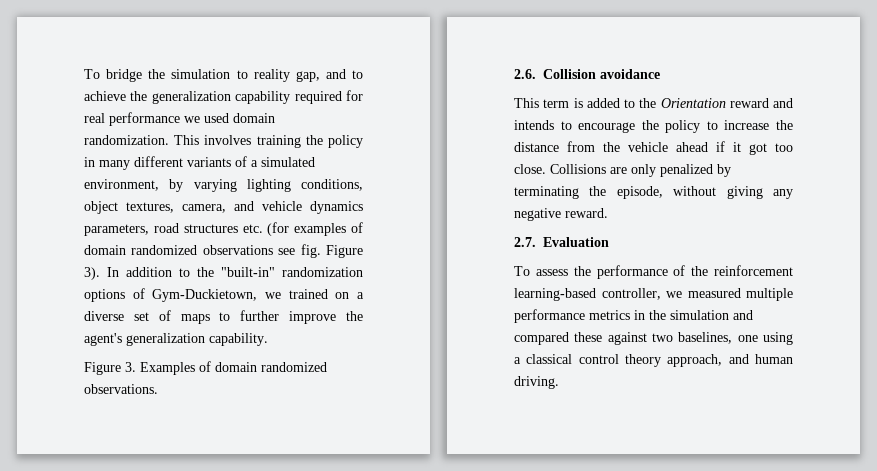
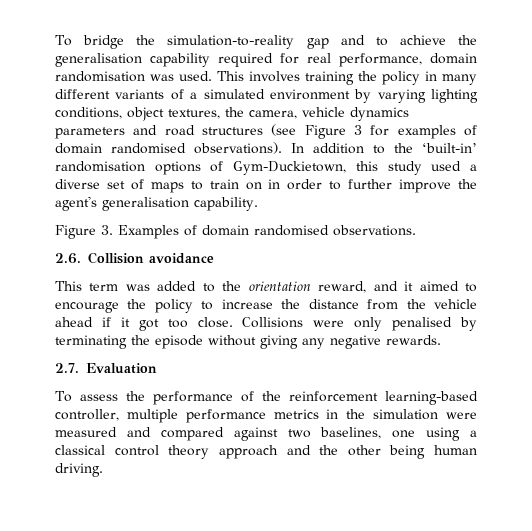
- To bridge the simulation to reality gap, and to achieve the generalization capability required for real performance we used domain randomization.
+ To bridge the simulation-to-reality gap and to achieve the generalisation capability required for real performance, domain randomisation was used.
- This involves training the policy in many different variants of a simulated environment, by varying lighting conditions, object textures, camera, and vehicle dynamics parameters, road structures etc. (for examples of domain randomized observations see fig. Figure 3).
+ This involves training the policy in many different variants of a simulated environment by varying lighting conditions, object textures, the camera, vehicle dynamics parameters and road structures (see Figure 3 for examples of domain randomised observations).
- In addition to the "built-in" randomization options of Gym-Duckietown, we trained on a diverse set of maps to further improve the agent's generalization capability.
+ In addition to the ‘built-in’ randomisation options of Gym-Duckietown, this study used a diverse set of maps to train on in order to further improve the agent's generalisation capability.
- Figure 3. Examples of domain randomized observations.
+ Figure 3. Examples of domain randomised observations.
- This term is added to the Orientation reward and intends to encourage the policy to increase the distance from the vehicle ahead if it got too close.
+ This term was added to the orientation reward, and it aimed to encourage the policy to increase the distance from the vehicle ahead if it got too close.
- Collisions are only penalized by terminating the episode, without giving any negative reward.
+ Collisions were only penalised by terminating the episode without giving any negative rewards.
- To assess the performance of the reinforcement learning-based controller, we measured multiple performance metrics in the simulation and compared these against two baselines, one using a classical control theory approach, and human driving.
+ To assess the performance of the reinforcement learning-based controller, multiple performance metrics in the simulation were measured and compared against two baselines, one using a classical control theory approach and the other being human driving.

